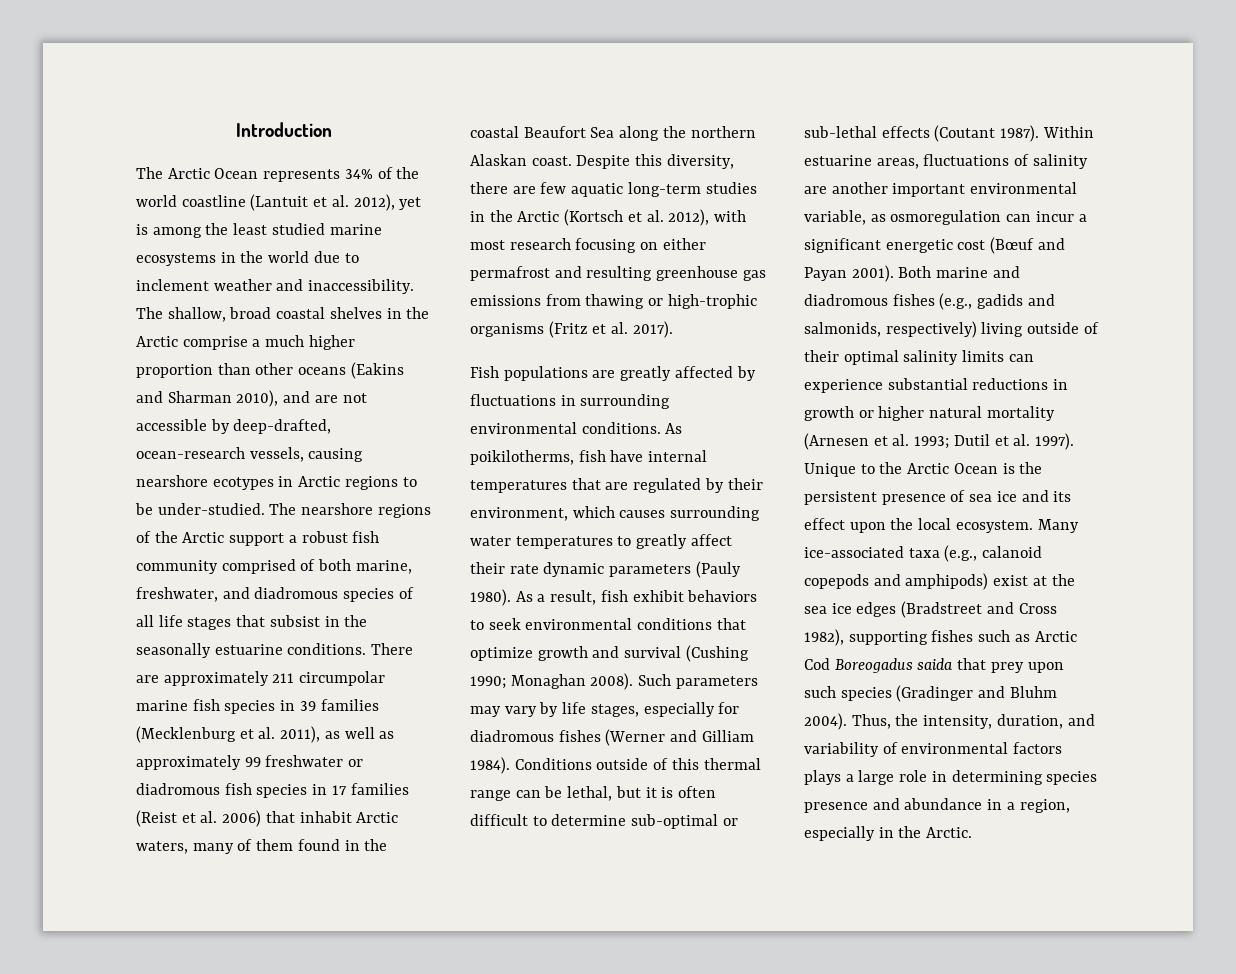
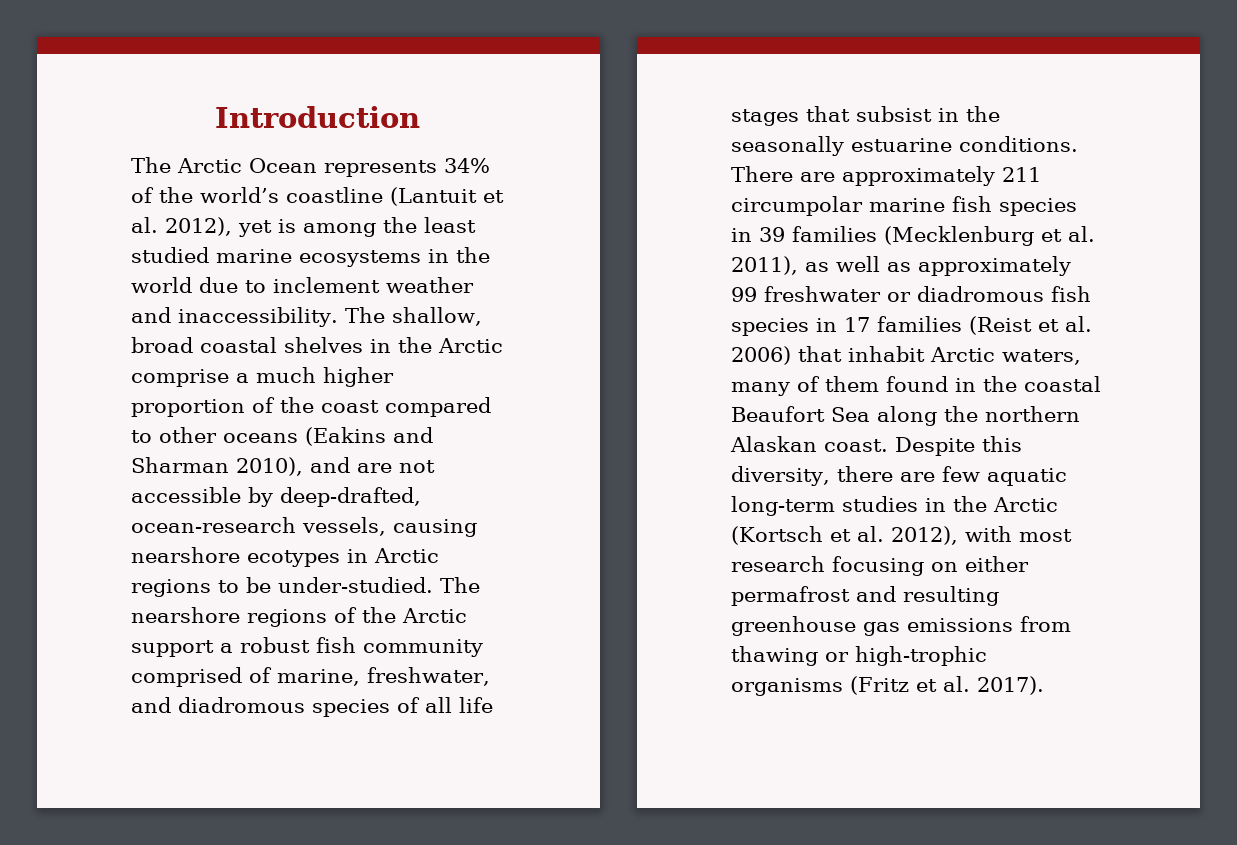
- The Arctic Ocean represents 34% of the world coastline (Lantuit et al. 2012), yet is among the least studied marine ecosystems in the world due to inclement weather and inaccessibility.
+ The Arctic Ocean represents 34% of the world’s coastline (Lantuit et al. 2012), yet is among the least studied marine ecosystems in the world due to inclement weather and inaccessibility.
- The shallow, broad coastal shelves in the Arctic comprise a much higher proportion than other oceans (Eakins and Sharman 2010), and are not accessible by deep-drafted, ocean-research vessels, causing nearshore ecotypes in Arctic regions to be under-studied.
+ The shallow, broad coastal shelves in the Arctic comprise a much higher proportion of the coast compared to other oceans (Eakins and Sharman 2010), and are not accessible by deep-drafted, ocean-research vessels, causing nearshore ecotypes in Arctic regions to be under-studied.
- The nearshore regions of the Arctic support a robust fish community comprised of both marine, freshwater, and diadromous species of all life stages that subsist in the seasonally estuarine conditions.
+ The nearshore regions of the Arctic support a robust fish community comprised of marine, freshwater, and diadromous species of all life stages that subsist in the seasonally estuarine conditions.
- Fish populations are greatly affected by fluctuations in surrounding environmental conditions. As poikilotherms, fish have internal temperatures that are regulated by their environment, which causes surrounding water temperatures to greatly affect their rate dynamic parameters (Pauly 1980). As a result, fish exhibit behaviors to seek environmental conditions that optimize growth and survival (Cushing 1990; Monaghan 2008). Such parameters may vary by life stages, especially for diadromous fishes (Werner and Gilliam 1984). Conditions outside of this thermal range can be lethal, but it is often difficult to determine sub-optimal or sub-lethal effects (Coutant 1987). Within estuarine areas, fluctuations of salinity are another important environmental variable, as osmoregulation can incur a significant energetic cost (Bœuf and Payan 2001). Both marine and diadromous fishes (e.g., gadids and salmonids, respectively) living outside of their optimal salinity limits can experience substantial reductions in growth or higher natural mortality (Arnesen et al. 1993; Dutil et al. 1997). Unique to the Arctic Ocean is the persistent presence of sea ice and its effect upon the local ecosystem. Many ice-associated taxa (e.g., calanoid copepods and amphipods) exist at the sea ice edges (Bradstreet and Cross 1982), supporting fishes such as Arctic Cod Boreogadus saida that prey upon such species (Gradinger and Bluhm 2004). Thus, the intensity, duration, and variability of environmental factors plays a large role in determining species presence and abundance in a region, especially in the Arctic.

